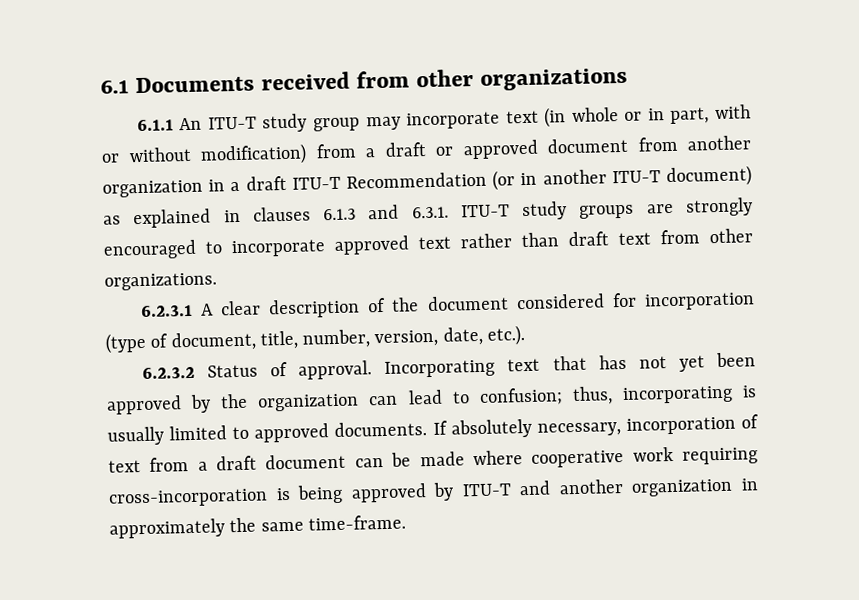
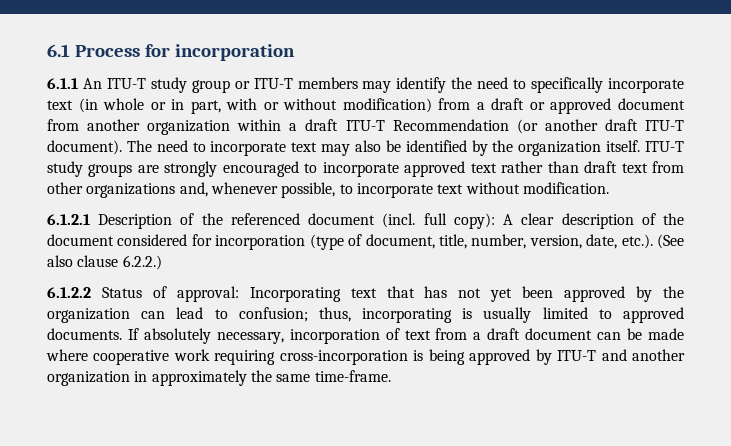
- 6.1 Documents received from other organizations
+ 6.1 Process for incorporation
- 6.1.1 An ITU-T study group may incorporate text (in whole or in part, with or without modification) from a draft or approved document from another organization in a draft ITU-T Recommendation (or in another ITU-T document) as explained in clauses 6.1.3 and 6.3.1. ITU-T study groups are strongly encouraged to incorporate approved text rather than draft text from other organizations.
- 6.2.3.1 A clear description of the document considered for incorporation (type of document, title, number, version, date, etc.).
- 6.2.3.2 Status of approval.
+ 6.1.1 An ITU-T study group or ITU-T members may identify the need to specifically incorporate text (in whole or in part, with or without modification) from a draft or approved document from another organization within a draft ITU-T Recommendation (or another draft ITU-T document). The need to incorporate text may also be identified by the organization itself. ITU-T study groups are strongly encouraged to incorporate approved text rather than draft text from other organizations and, whenever possible, to incorporate text without modification.
+ 6.1.2.1 Description of the referenced document (incl. full copy): A clear description of the document considered for incorporation (type of document, title, number, version, date, etc.). (See also clause 6.2.2.)
+ 6.1.2.2 Status of approval:

